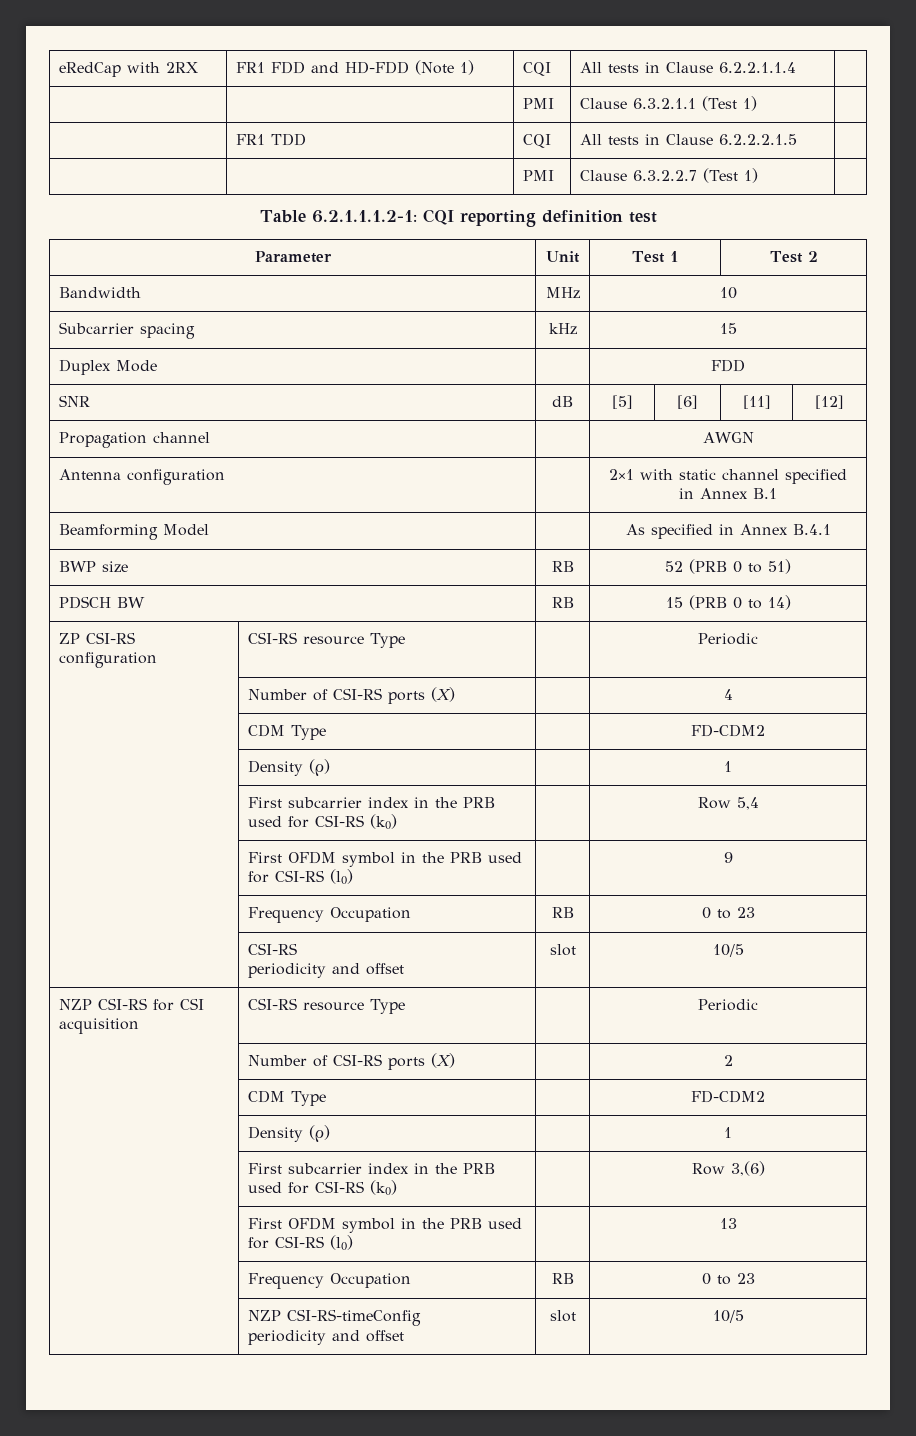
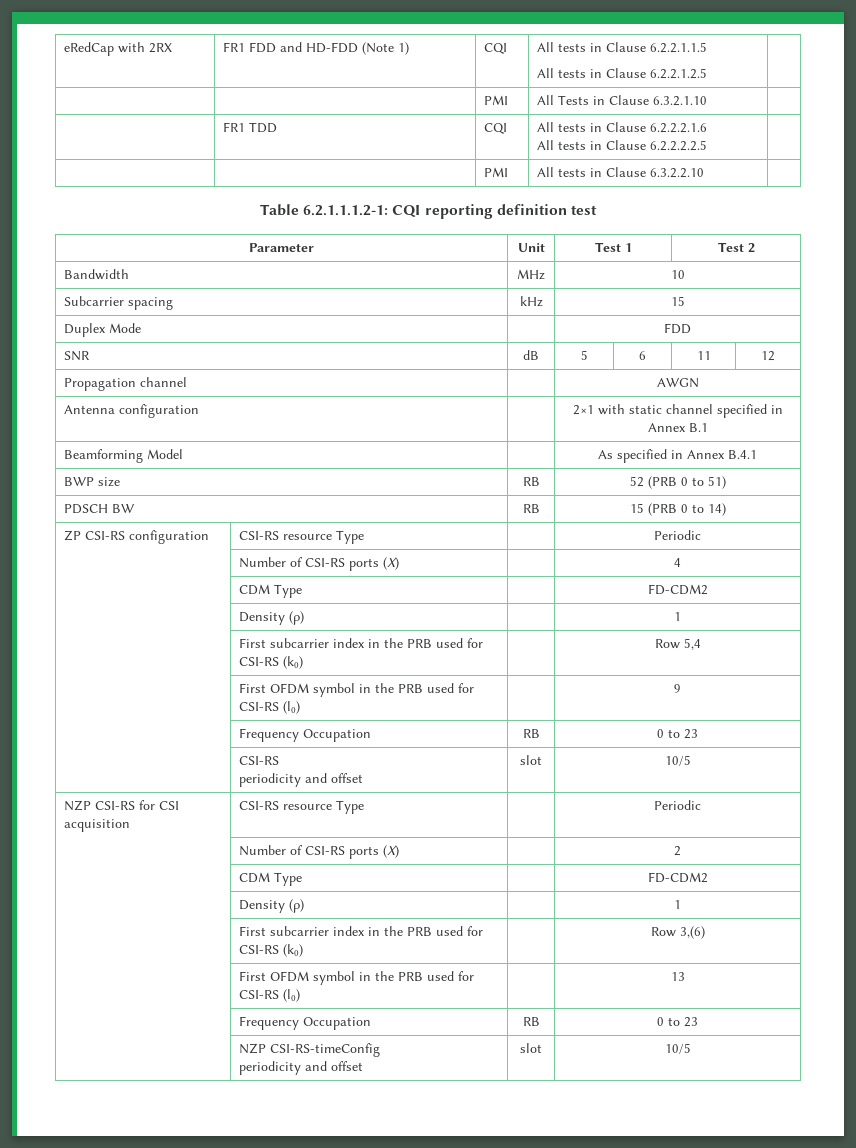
- eRedCap with 2RX | FR1 FDD and HD-FDD (Note 1) | CQI | All tests in Clause 6.2.2.1.1.4 |
- | | PMI | Clause 6.3.2.1.1 (Test 1) |
+ eRedCap with 2RX | FR1 FDD and HD-FDD (Note 1) | CQI | All tests in Clause 6.2.2.1.1.5
+ All tests in Clause 6.2.2.1.2.5 |
+ | | PMI | All Tests in Clause 6.3.2.1.10 |
- | FR1 TDD | CQI | All tests in Clause 6.2.2.2.1.5 |
- | | PMI | Clause 6.3.2.2.7 (Test 1) |
+ | FR1 TDD | CQI | All tests in Clause 6.2.2.2.1.6
+ All tests in Clause 6.2.2.2.2.5 |
+ | | PMI | All tests in Clause 6.3.2.2.10 |
- SNR | dB | [5] | [6] | [11] | [12]
+ SNR | dB | 5 | 6 | 11 | 12

